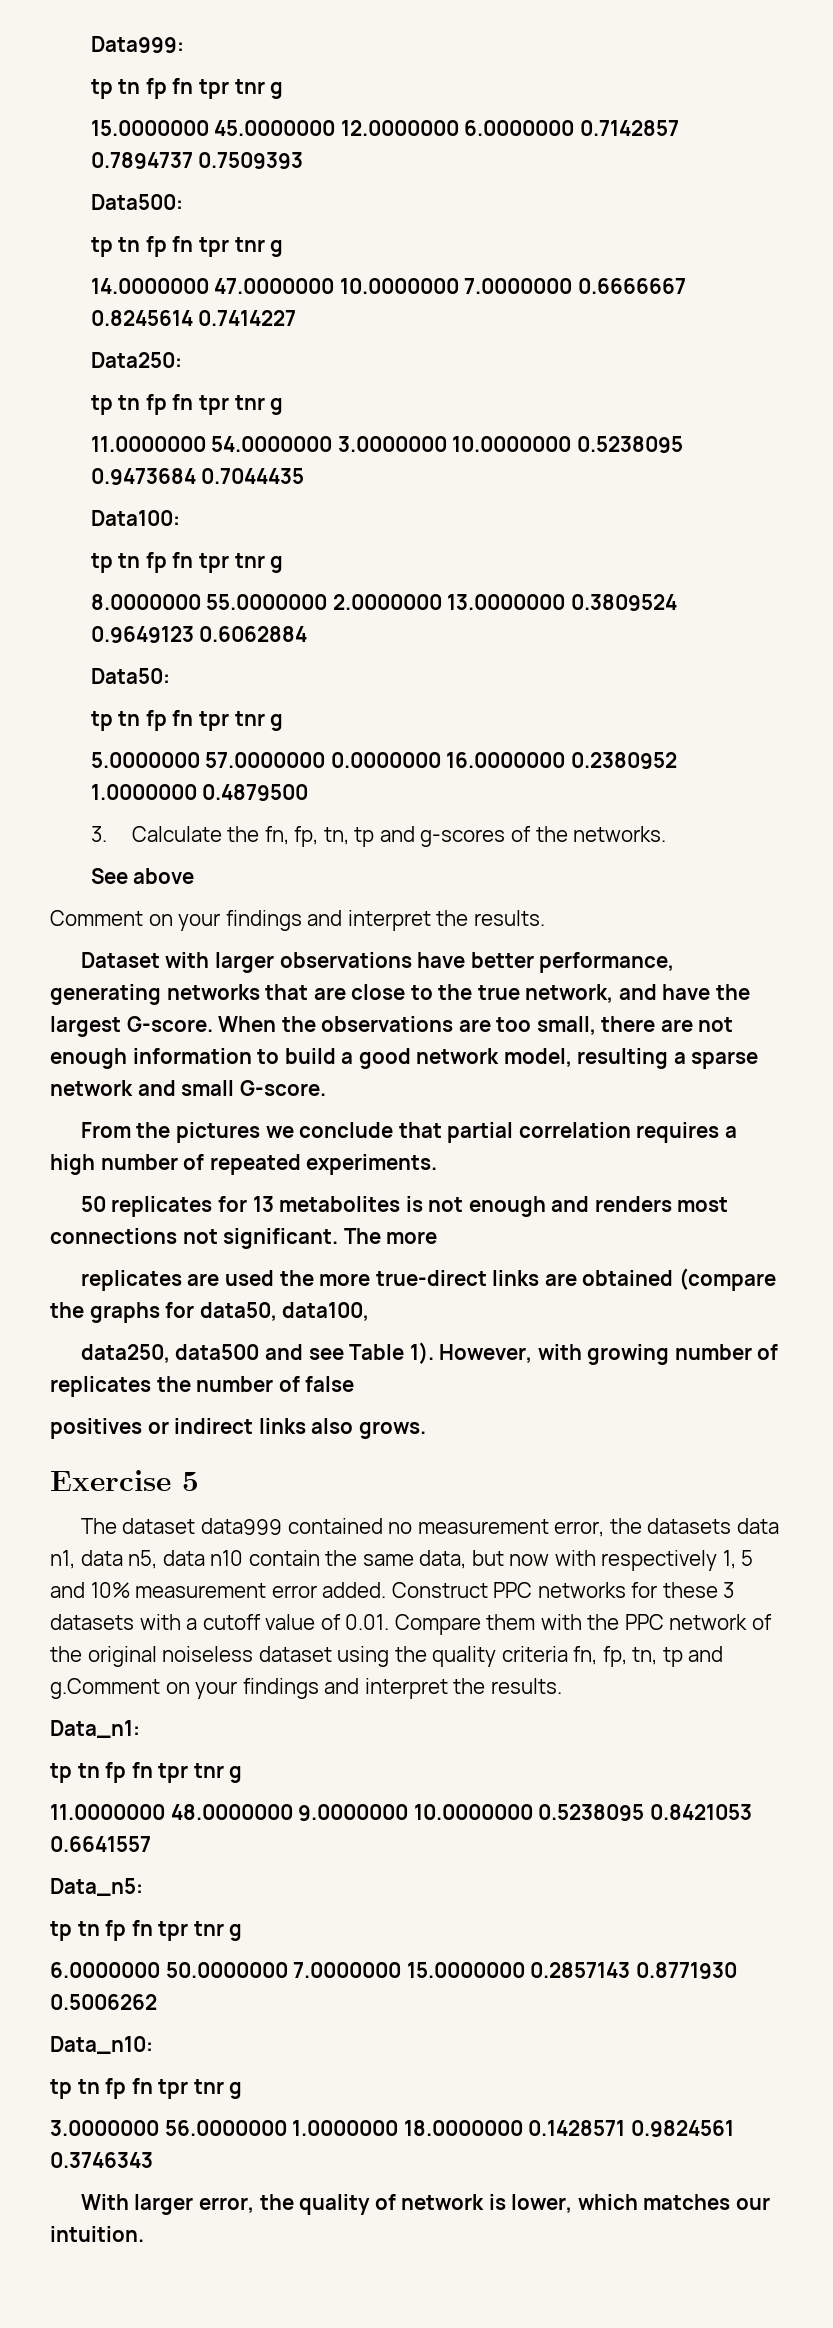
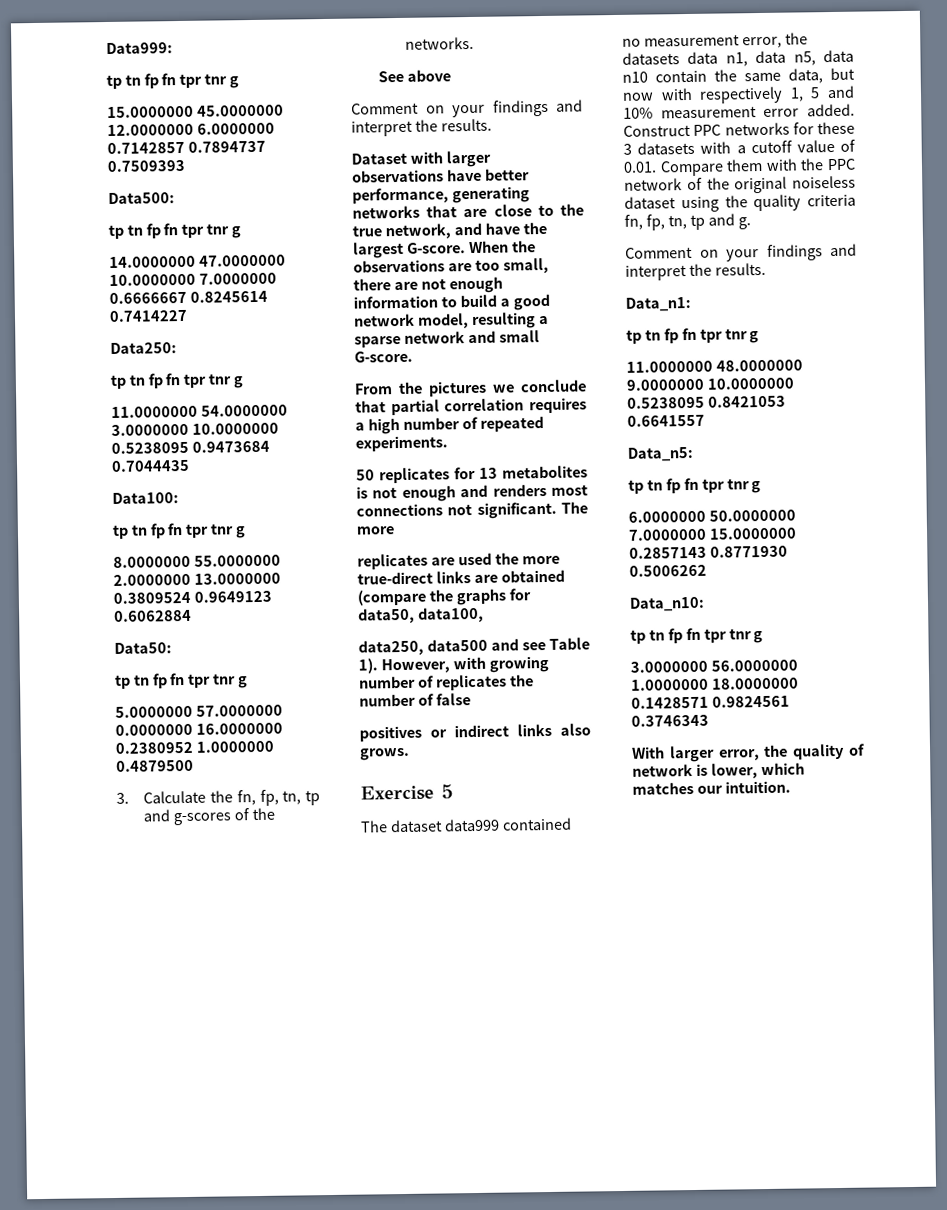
- Construct PPC networks for these 3 datasets with a cutoff value of 0.01. Compare them with the PPC network of the original noiseless dataset using the quality criteria fn, fp, tn, tp and g.Comment on your findings and interpret the results.
+ Construct PPC networks for these 3 datasets with a cutoff value of 0.01. Compare them with the PPC network of the original noiseless dataset using the quality criteria fn, fp, tn, tp and g.
+ Comment on your findings and interpret the results.

